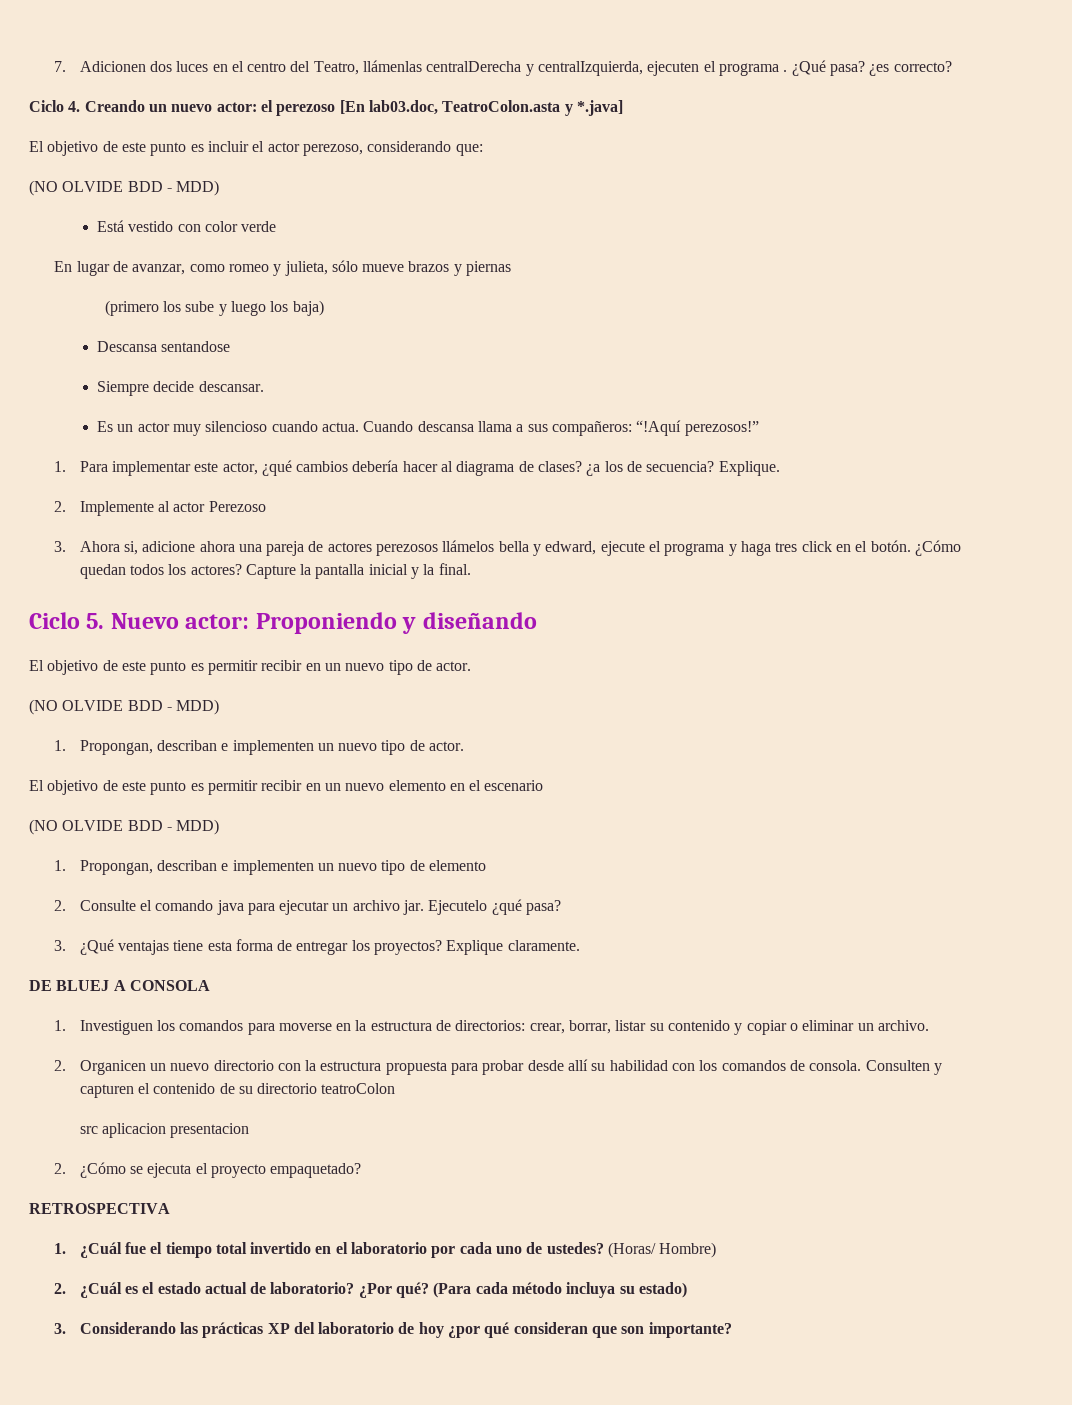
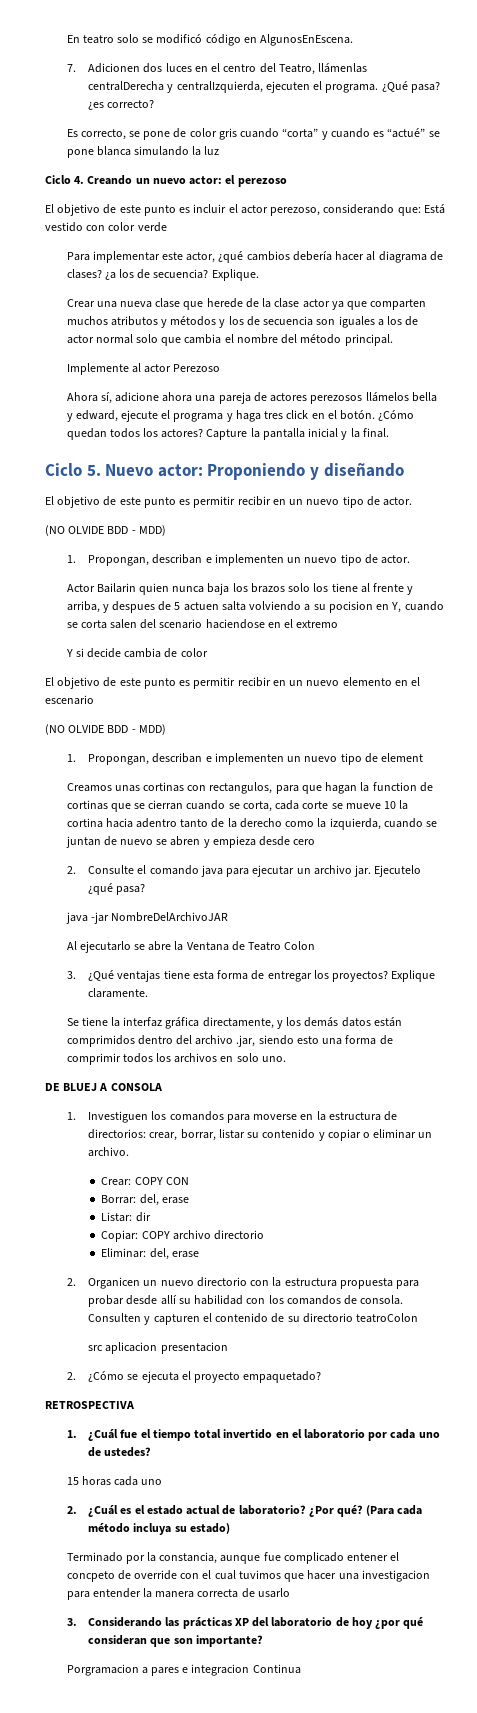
+ En teatro solo se modificó código en AlgunosEnEscena.
- 7. Adicionen dos luces en el centro del Teatro, llámenlas centralDerecha y centralIzquierda, ejecuten el programa .
+ 7. Adicionen dos luces en el centro del Teatro, llámenlas centralDerecha y centralIzquierda, ejecuten el programa.
+ Es correcto, se pone de color gris cuando “corta” y cuando es “actué” se pone blanca simulando la luz
- Ciclo 4. Creando un nuevo actor: el perezoso [En lab03.doc, TeatroColon.asta y *.java]
+ Ciclo 4. Creando un nuevo actor: el perezoso
- El objetivo de este punto es incluir el actor perezoso, considerando que:
- (NO OLVIDE BDD - MDD)
- Está vestido con color verde
+ El objetivo de este punto es incluir el actor perezoso, considerando que: Está vestido con color verde
- En lugar de avanzar, como romeo y julieta, sólo mueve brazos y piernas
- (primero los sube y luego los baja)
- Descansa sentandose
- Siempre decide descansar.
- Es un actor muy silencioso cuando actua. Cuando descansa llama a sus compañeros: “!Aquí perezosos!”
- 1. Para implementar este actor, ¿qué cambios debería hacer al diagrama de clases?
+ Para implementar este actor, ¿qué cambios debería hacer al diagrama de clases?
- 2. Implemente al actor Perezoso
+ Crear una nueva clase que herede de la clase actor ya que comparten muchos atributos y métodos y los de secuencia son iguales a los de actor normal solo que cambia el nombre del método principal.
+ Implemente al actor Perezoso
- 3. Ahora si, adicione ahora una pareja de actores perezosos llámelos bella y edward, ejecute el programa y haga tres click en el botón.
+ Ahora sí, adicione ahora una pareja de actores perezosos llámelos bella y edward, ejecute el programa y haga tres click en el botón.
+ Actor Bailarin quien nunca baja los brazos solo los tiene al frente y arriba, y despues de 5 actuen salta volviendo a su pocision en Y, cuando se corta salen del scenario haciendose en el extremo
+ Y si decide cambia de color
- 1. Propongan, describan e implementen un nuevo tipo de elemento
+ 1. Propongan, describan e implementen un nuevo tipo de element
+ Creamos unas cortinas con rectangulos, para que hagan la function de cortinas que se cierran cuando se corta, cada corte se mueve 10 la cortina hacia adentro tanto de la derecho como la izquierda, cuando se juntan de nuevo se abren y empieza desde cero
+ java -jar NombreDelArchivoJAR
+ Al ejecutarlo se abre la Ventana de Teatro Colon
+ Se tiene la interfaz gráfica directamente, y los demás datos están comprimidos dentro del archivo .jar, siendo esto una forma de comprimir todos los archivos en solo uno.
+ Crear: COPY CON
+ Borrar: del, erase
+ Listar: dir
+ Copiar: COPY archivo directorio
+ Eliminar: del, erase
- 1. ¿Cuál fue el tiempo total invertido en el laboratorio por cada uno de ustedes? (Horas/ Hombre)
+ 1. ¿Cuál fue el tiempo total invertido en el laboratorio por cada uno de ustedes?
+ 15 horas cada uno
+ Terminado por la constancia, aunque fue complicado entener el concpeto de override con el cual tuvimos que hacer una investigacion para entender la manera correcta de usarlo
+ Porgramacion a pares e integracion Continua

